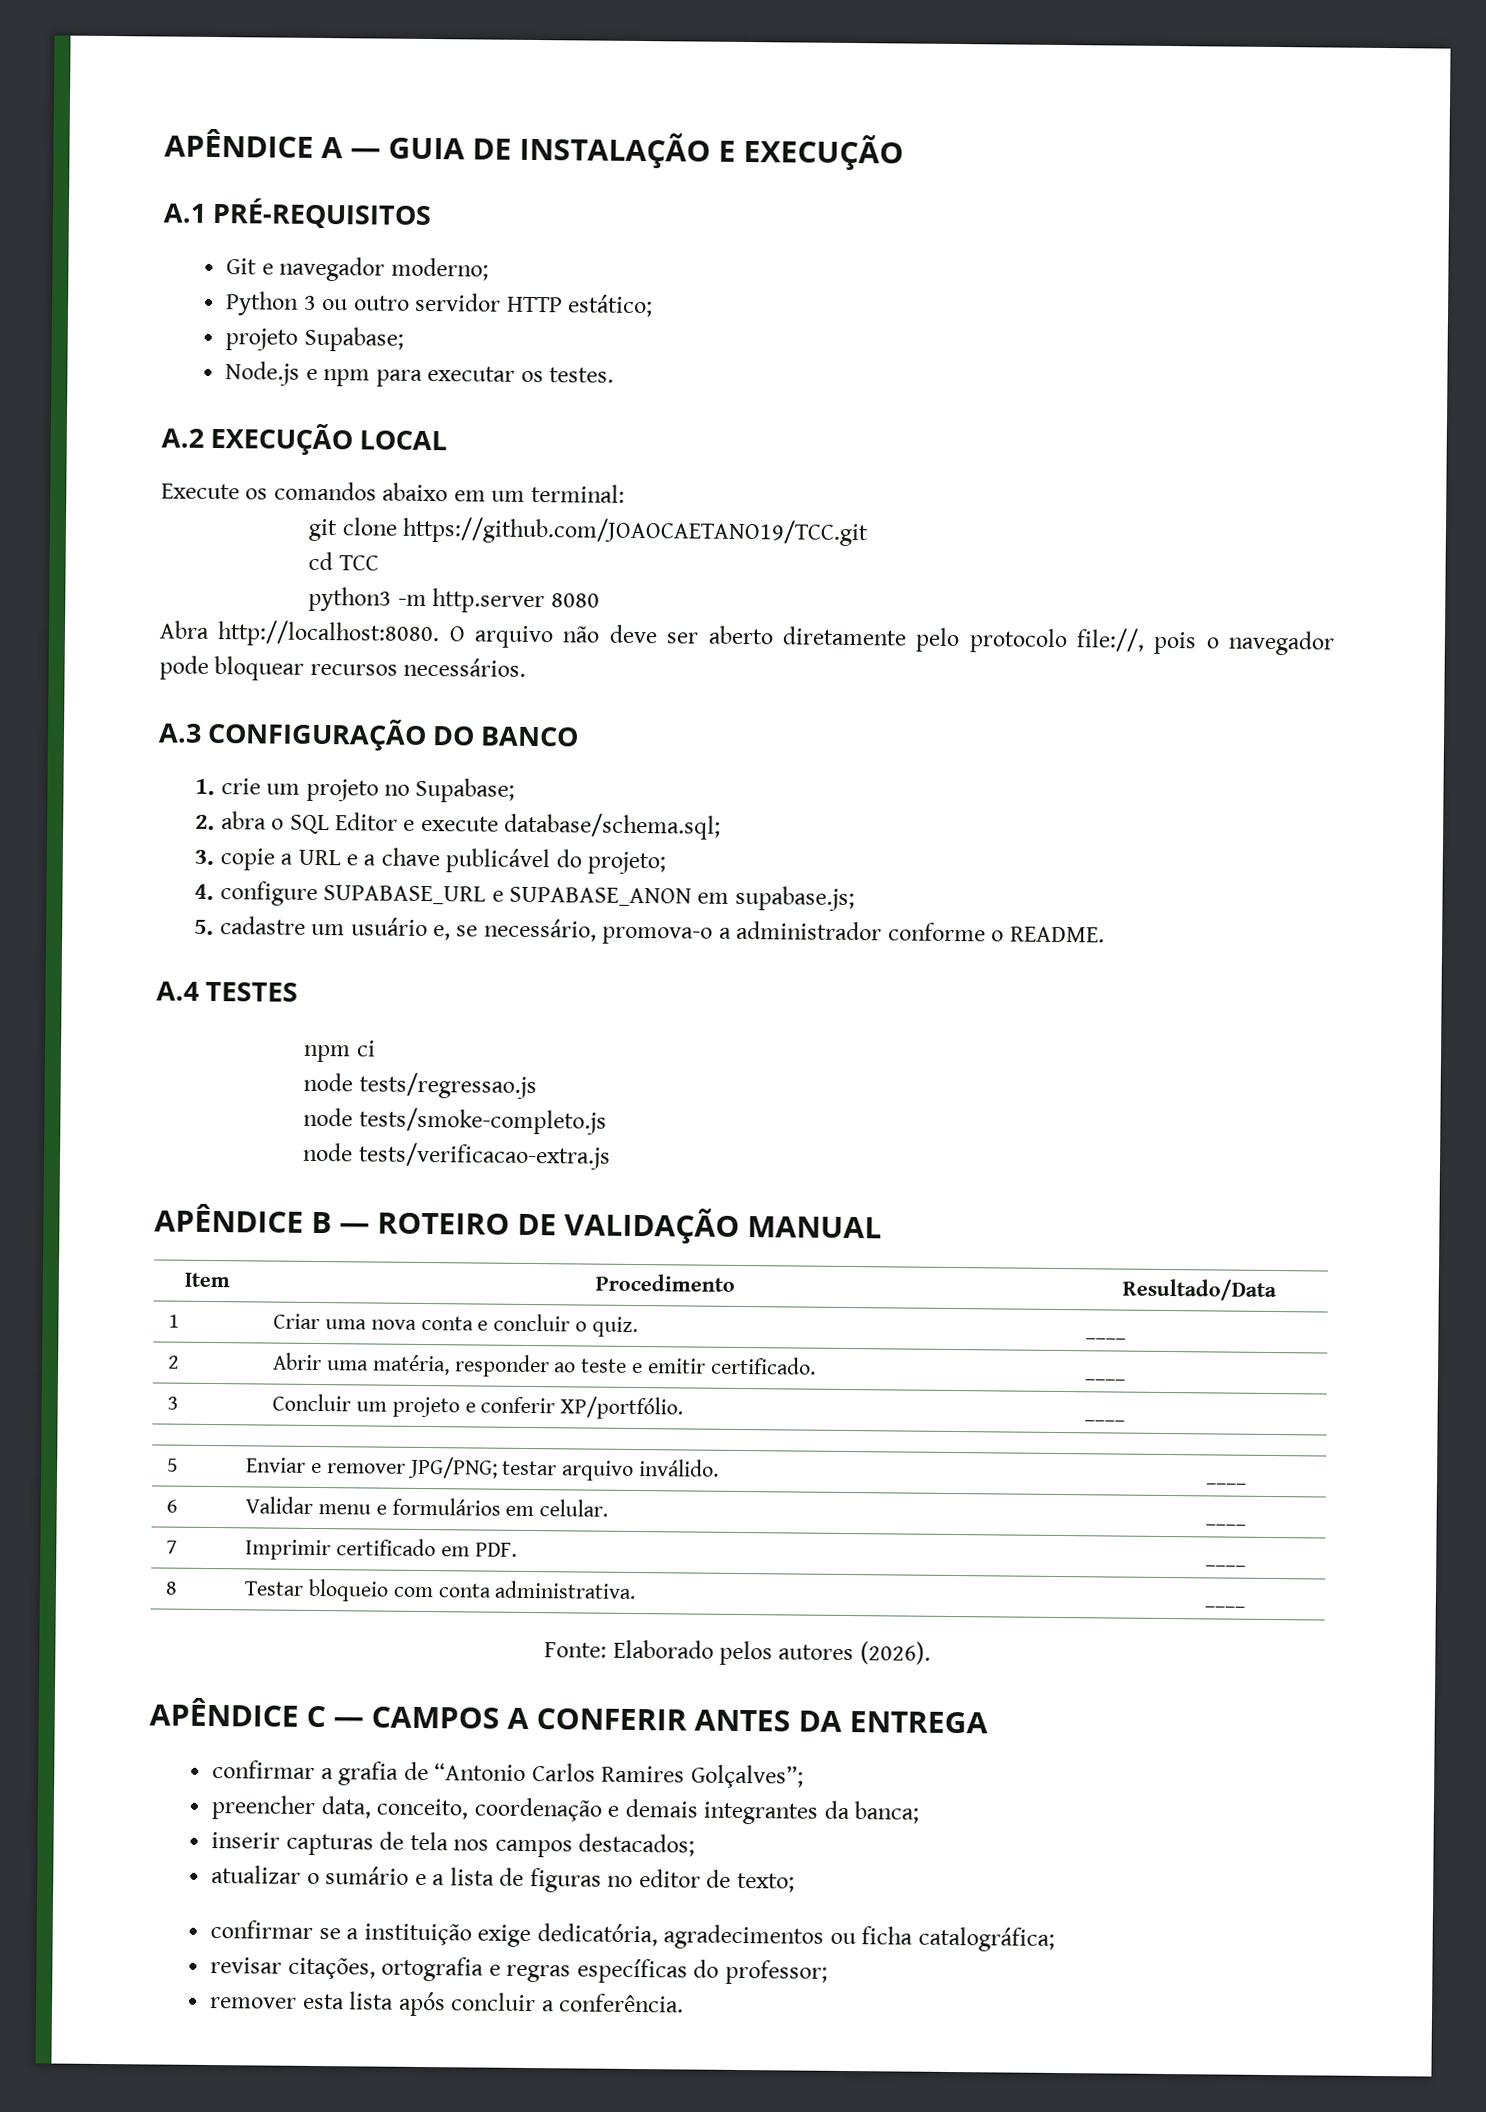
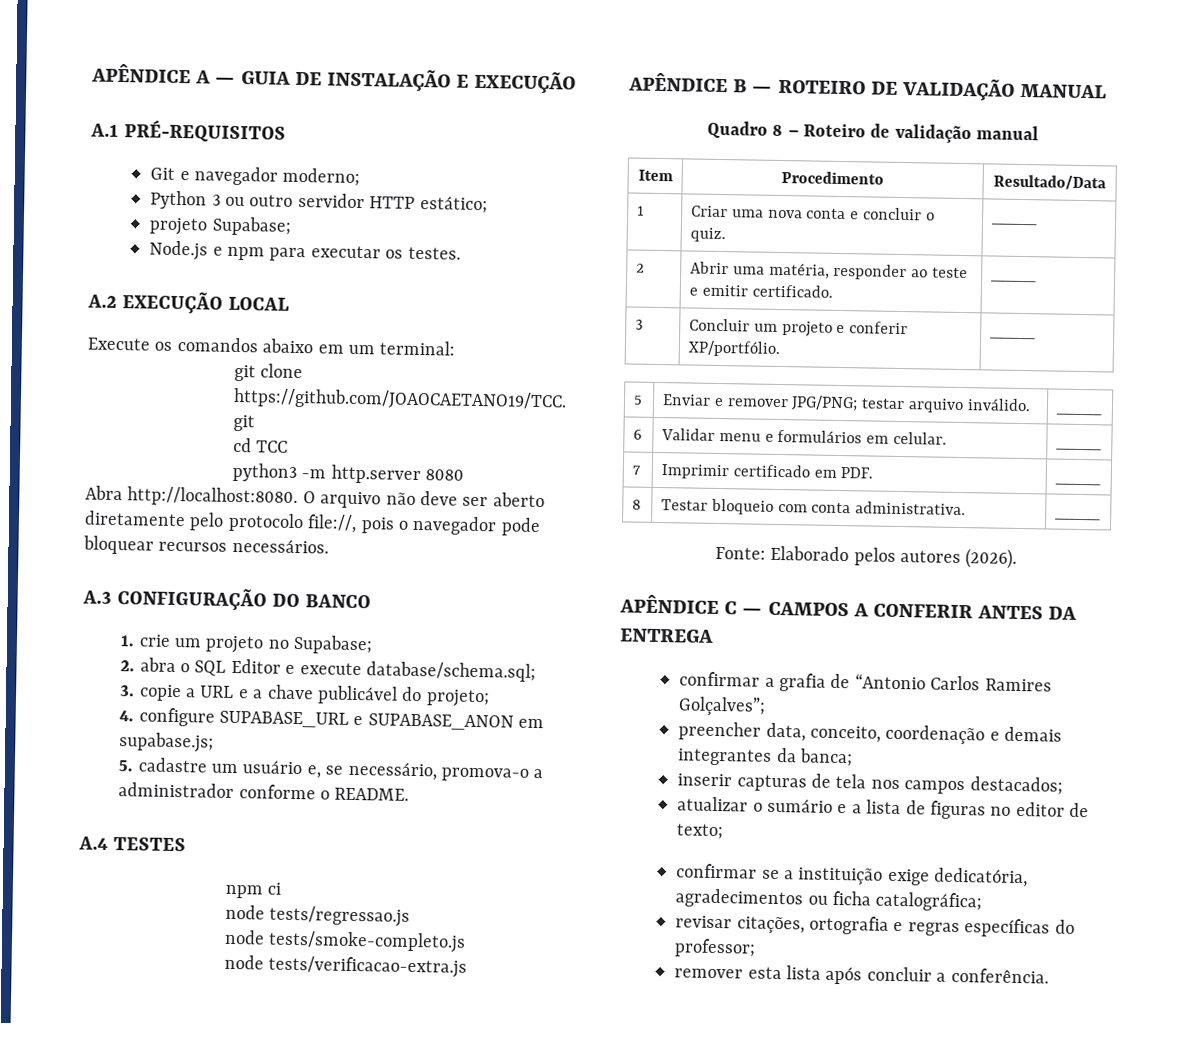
+ Quadro 8 – Roteiro de validação manual

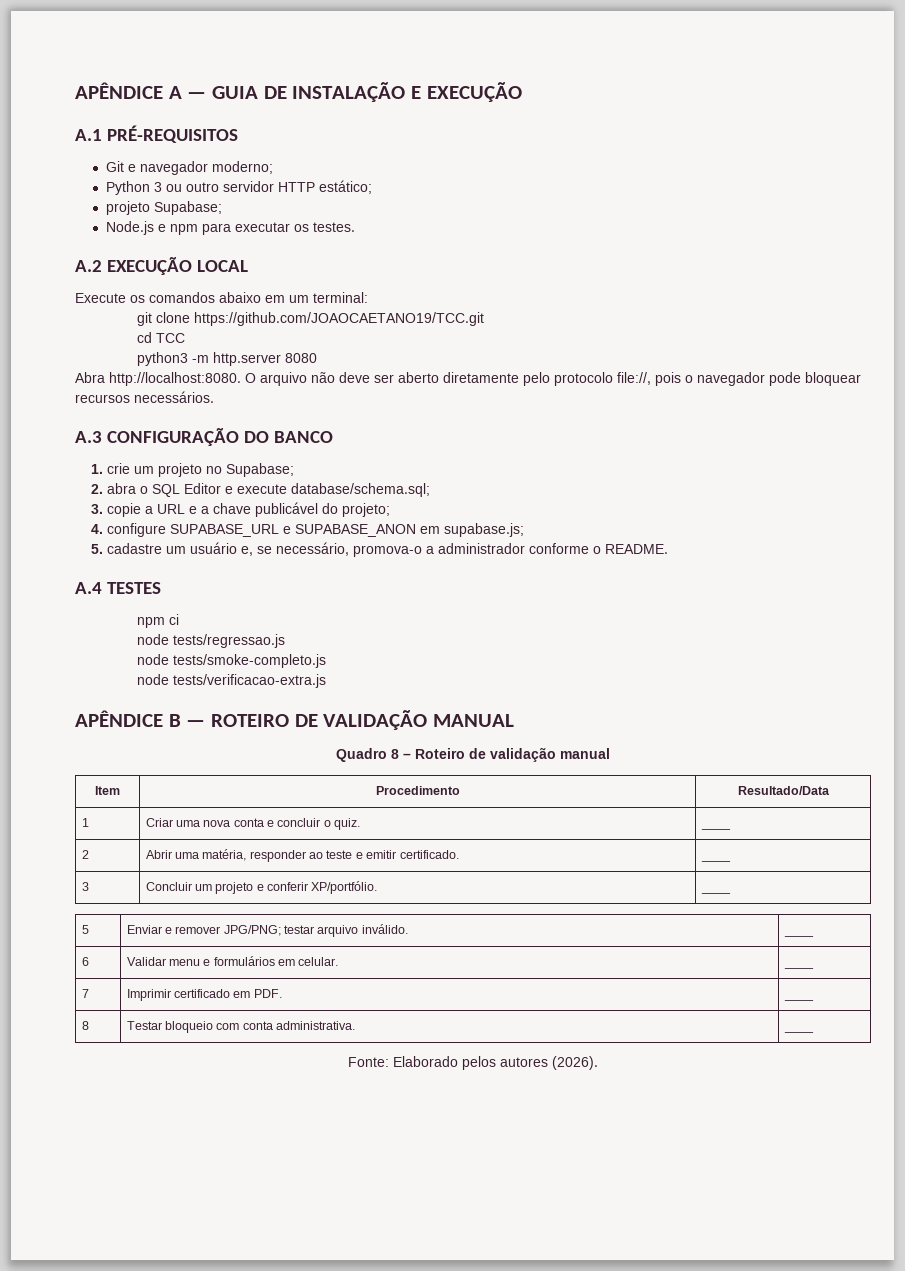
- APÊNDICE C — CAMPOS A CONFERIR ANTES DA ENTREGA
- confirmar a grafia de “Antonio Carlos Ramires Golçalves”;
- preencher data, conceito, coordenação e demais integrantes da banca;
- inserir capturas de tela nos campos destacados;
- atualizar o sumário e a lista de figuras no editor de texto;
- confirmar se a instituição exige dedicatória, agradecimentos ou ficha catalográfica;
- revisar citações, ortografia e regras específicas do professor;
- remover esta lista após concluir a conferência.

